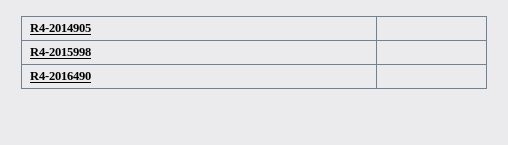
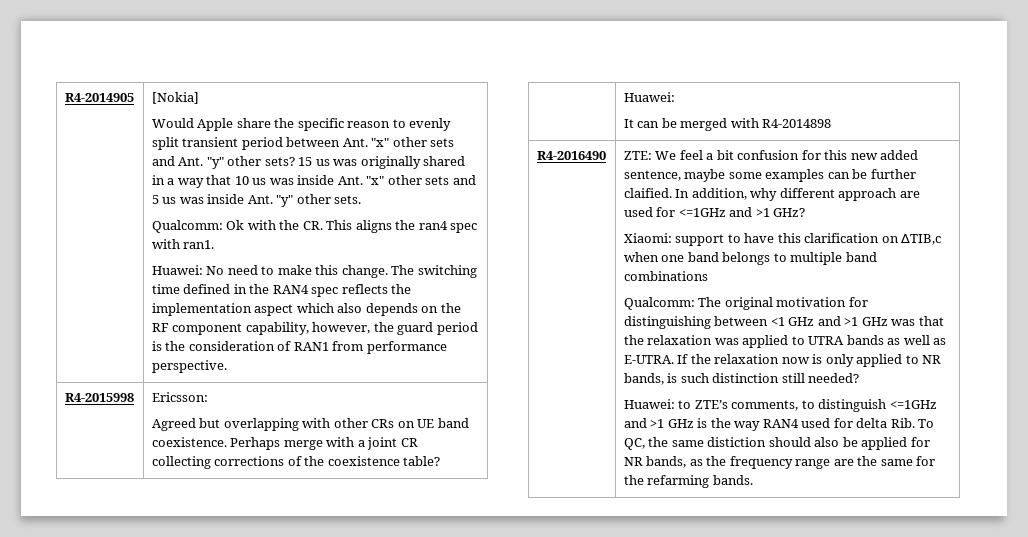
- R4-2015998 |
- R4-2016490 |
+ [Nokia]
+ Would Apple share the specific reason to evenly split transient period between Ant. "x" other sets and Ant. "y" other sets? 15 us was originally shared in a way that 10 us was inside Ant. "x" other sets and 5 us was inside Ant. "y" other sets.
+ Qualcomm: Ok with the CR. This aligns the ran4 spec with ran1.
+ Huawei: No need to make this change. The switching time defined in the RAN4 spec reflects the implementation aspect which also depends on the RF component capability, however, the guard period is the consideration of RAN1 from performance perspective.
+ R4-2015998 | Ericsson:
+ Agreed but overlapping with other CRs on UE band coexistence. Perhaps merge with a joint CR collecting corrections of the coexistence table?
+ | Huawei:
+ It can be merged with R4-2014898
+ R4-2016490 | ZTE: We feel a bit confusion for this new added sentence, maybe some examples can be further claified. In addition, why different approach are used for <=1GHz and >1 GHz?
+ Xiaomi: support to have this clarification on ∆TIB,c when one band belongs to multiple band combinations
+ Qualcomm: The original motivation for distinguishing between <1 GHz and >1 GHz was that the relaxation was applied to UTRA bands as well as E-UTRA. If the relaxation now is only applied to NR bands, is such distinction still needed?
+ Huawei: to ZTE’s comments, to distinguish <=1GHz and >1 GHz is the way RAN4 used for delta Rib. To QC, the same distiction should also be applied for NR bands, as the frequency range are the same for the refarming bands.

